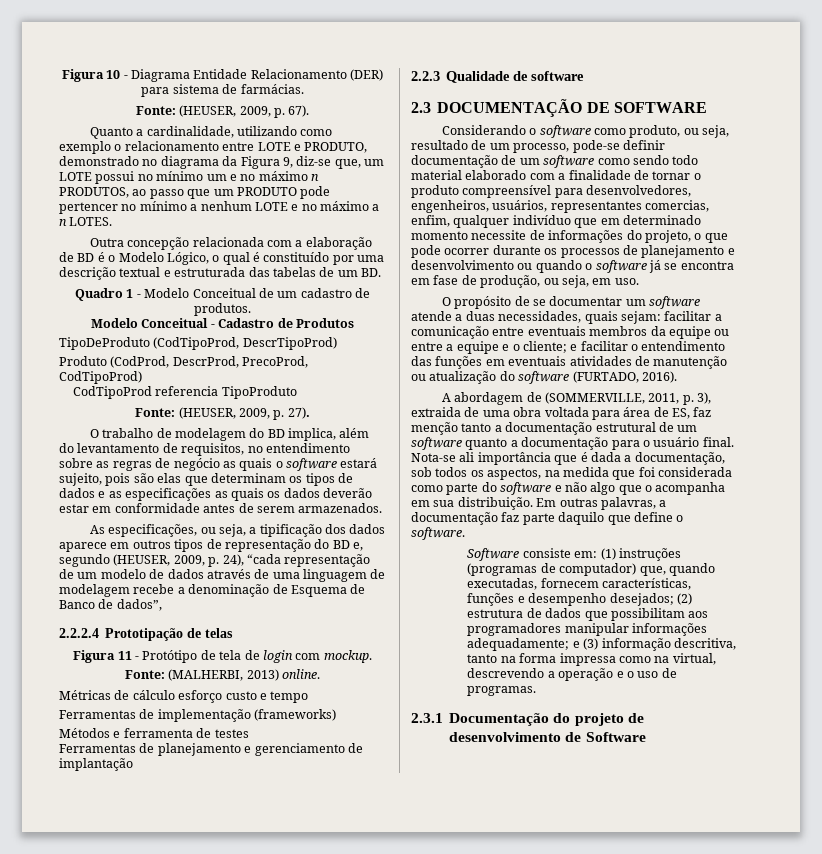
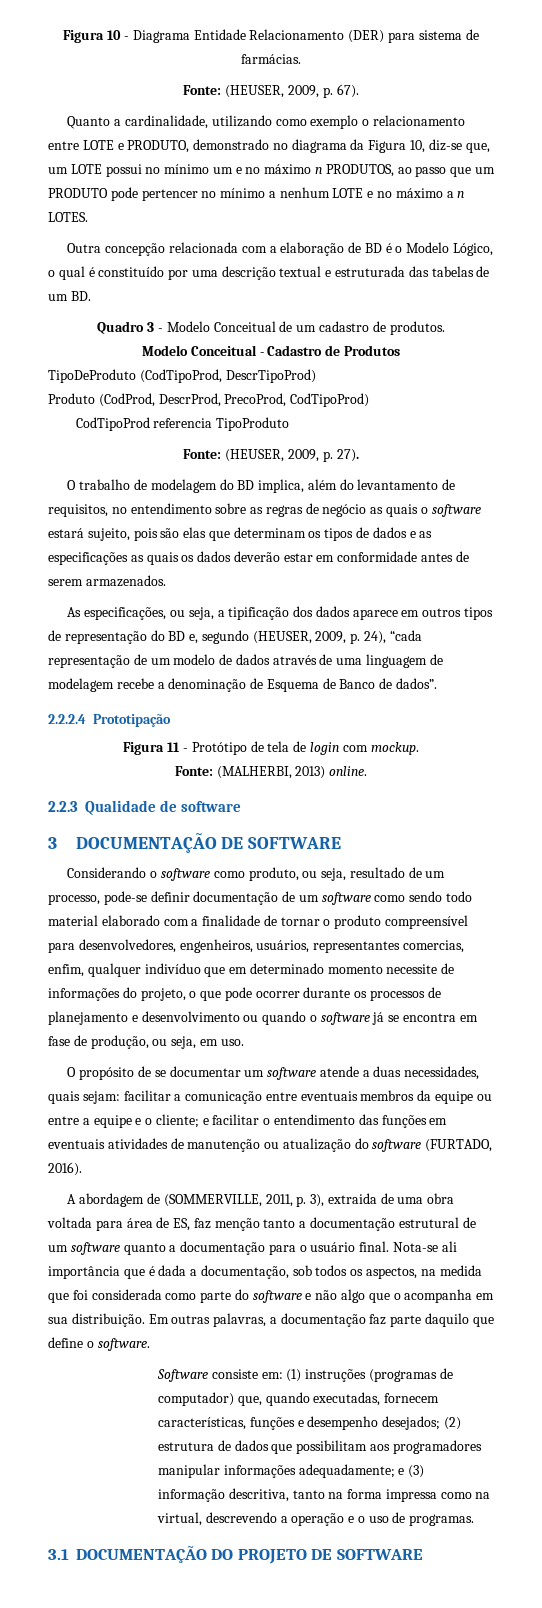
- Quanto a cardinalidade, utilizando como exemplo o relacionamento entre LOTE e PRODUTO, demonstrado no diagrama da Figura 9, diz-se que, um LOTE possui no mínimo um e no máximo n PRODUTOS, ao passo que um PRODUTO pode pertencer no mínimo a nenhum LOTE e no máximo a n LOTES.
+ Quanto a cardinalidade, utilizando como exemplo o relacionamento entre LOTE e PRODUTO, demonstrado no diagrama da Figura 10, diz-se que, um LOTE possui no mínimo um e no máximo n PRODUTOS, ao passo que um PRODUTO pode pertencer no mínimo a nenhum LOTE e no máximo a n LOTES.
- Quadro 1 - Modelo Conceitual de um cadastro de produtos.
+ Quadro 3 - Modelo Conceitual de um cadastro de produtos.
- As especificações, ou seja, a tipificação dos dados aparece em outros tipos de representação do BD e, segundo (HEUSER, 2009, p. 24), “cada representação de um modelo de dados através de uma linguagem de modelagem recebe a denominação de Esquema de Banco de dados”,
+ As especificações, ou seja, a tipificação dos dados aparece em outros tipos de representação do BD e, segundo (HEUSER, 2009, p. 24), “cada representação de um modelo de dados através de uma linguagem de modelagem recebe a denominação de Esquema de Banco de dados”.
- 2.2.2.4 Prototipação de telas
+ 2.2.2.4 Prototipação
- Métricas de cálculo esforço custo e tempo
- Ferramentas de implementação (frameworks)
- Métodos e ferramenta de testes
- Ferramentas de planejamento e gerenciamento de implantação
- 2.3 DOCUMENTAÇÃO DE SOFTWARE
+ 3 DOCUMENTAÇÃO DE SOFTWARE
- 2.3.1 Documentação do projeto de desenvolvimento de Software
+ 3.1 DOCUMENTAÇÃO DO PROJETO DE SOFTWARE

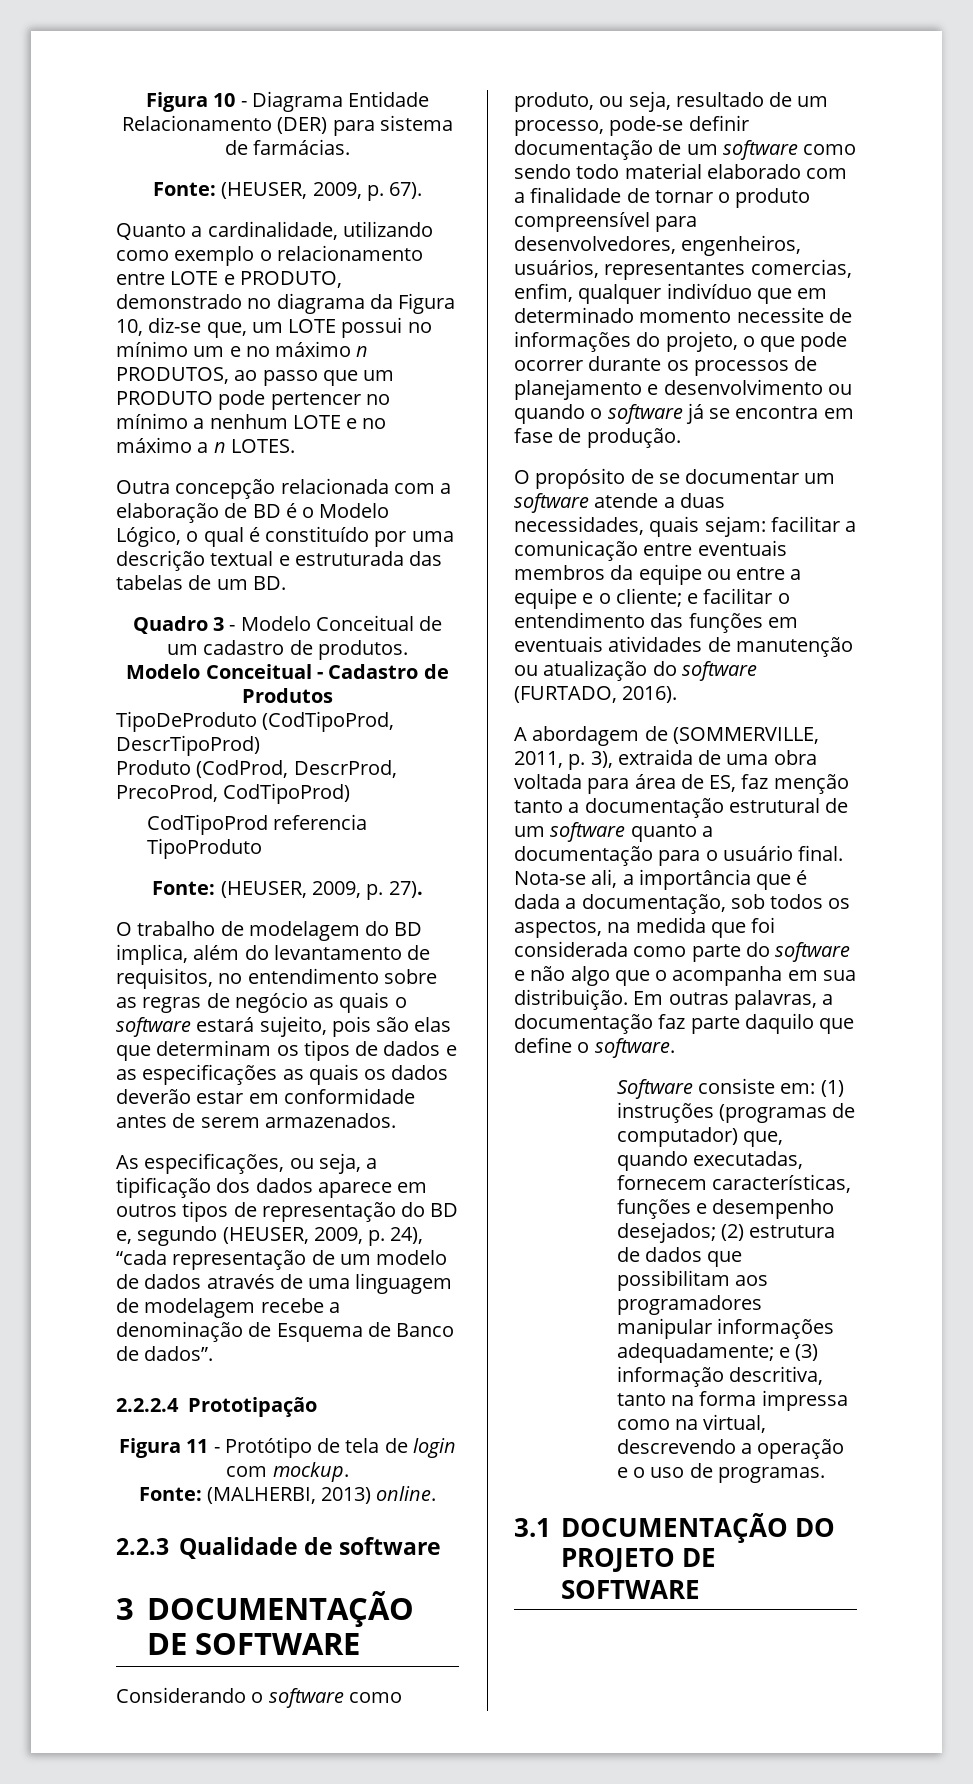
- Considerando o software como produto, ou seja, resultado de um processo, pode-se definir documentação de um software como sendo todo material elaborado com a finalidade de tornar o produto compreensível para desenvolvedores, engenheiros, usuários, representantes comercias, enfim, qualquer indivíduo que em determinado momento necessite de informações do projeto, o que pode ocorrer durante os processos de planejamento e desenvolvimento ou quando o software já se encontra em fase de produção, ou seja, em uso.
+ Considerando o software como produto, ou seja, resultado de um processo, pode-se definir documentação de um software como sendo todo material elaborado com a finalidade de tornar o produto compreensível para desenvolvedores, engenheiros, usuários, representantes comercias, enfim, qualquer indivíduo que em determinado momento necessite de informações do projeto, o que pode ocorrer durante os processos de planejamento e desenvolvimento ou quando o software já se encontra em fase de produção.
- Nota-se ali importância que é dada a documentação, sob todos os aspectos, na medida que foi considerada como parte do software e não algo que o acompanha em sua distribuição.
+ Nota-se ali, a importância que é dada a documentação, sob todos os aspectos, na medida que foi considerada como parte do software e não algo que o acompanha em sua distribuição.

